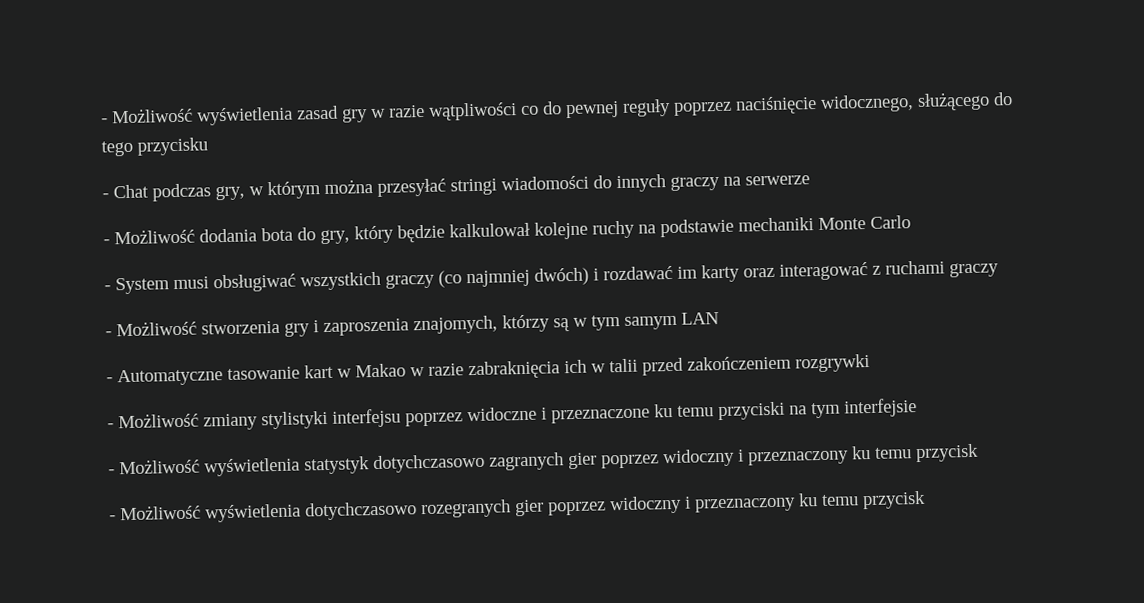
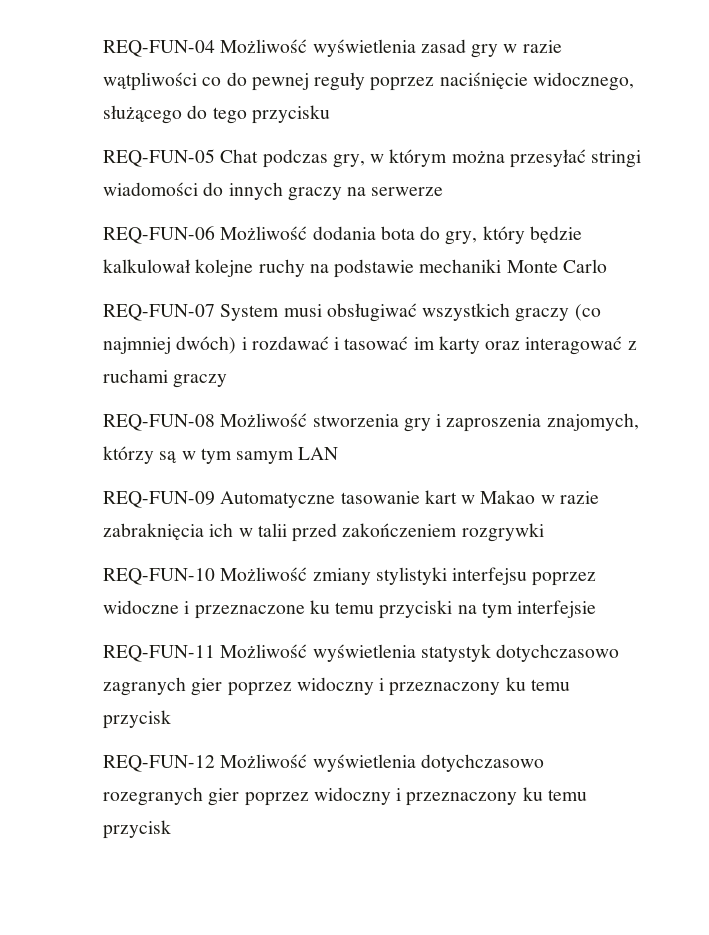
- - Możliwość wyświetlenia zasad gry w razie wątpliwości co do pewnej reguły poprzez naciśnięcie widocznego, służącego do tego przycisku
+ REQ-FUN-04 Możliwość wyświetlenia zasad gry w razie wątpliwości co do pewnej reguły poprzez naciśnięcie widocznego, służącego do tego przycisku
- - Chat podczas gry, w którym można przesyłać stringi wiadomości do innych graczy na serwerze
+ REQ-FUN-05 Chat podczas gry, w którym można przesyłać stringi wiadomości do innych graczy na serwerze
- - Możliwość dodania bota do gry, który będzie kalkulował kolejne ruchy na podstawie mechaniki Monte Carlo
+ REQ-FUN-06 Możliwość dodania bota do gry, który będzie kalkulował kolejne ruchy na podstawie mechaniki Monte Carlo
- - System musi obsługiwać wszystkich graczy (co najmniej dwóch) i rozdawać im karty oraz interagować z ruchami graczy
+ REQ-FUN-07 System musi obsługiwać wszystkich graczy (co najmniej dwóch) i rozdawać i tasować im karty oraz interagować z ruchami graczy
- - Możliwość stworzenia gry i zaproszenia znajomych, którzy są w tym samym LAN
+ REQ-FUN-08 Możliwość stworzenia gry i zaproszenia znajomych, którzy są w tym samym LAN
- - Automatyczne tasowanie kart w Makao w razie zabraknięcia ich w talii przed zakończeniem rozgrywki
+ REQ-FUN-09 Automatyczne tasowanie kart w Makao w razie zabraknięcia ich w talii przed zakończeniem rozgrywki
- - Możliwość zmiany stylistyki interfejsu poprzez widoczne i przeznaczone ku temu przyciski na tym interfejsie
+ REQ-FUN-10 Możliwość zmiany stylistyki interfejsu poprzez widoczne i przeznaczone ku temu przyciski na tym interfejsie
- - Możliwość wyświetlenia statystyk dotychczasowo zagranych gier poprzez widoczny i przeznaczony ku temu przycisk
+ REQ-FUN-11 Możliwość wyświetlenia statystyk dotychczasowo zagranych gier poprzez widoczny i przeznaczony ku temu przycisk
- - Możliwość wyświetlenia dotychczasowo rozegranych gier poprzez widoczny i przeznaczony ku temu przycisk
+ REQ-FUN-12 Możliwość wyświetlenia dotychczasowo rozegranych gier poprzez widoczny i przeznaczony ku temu przycisk

